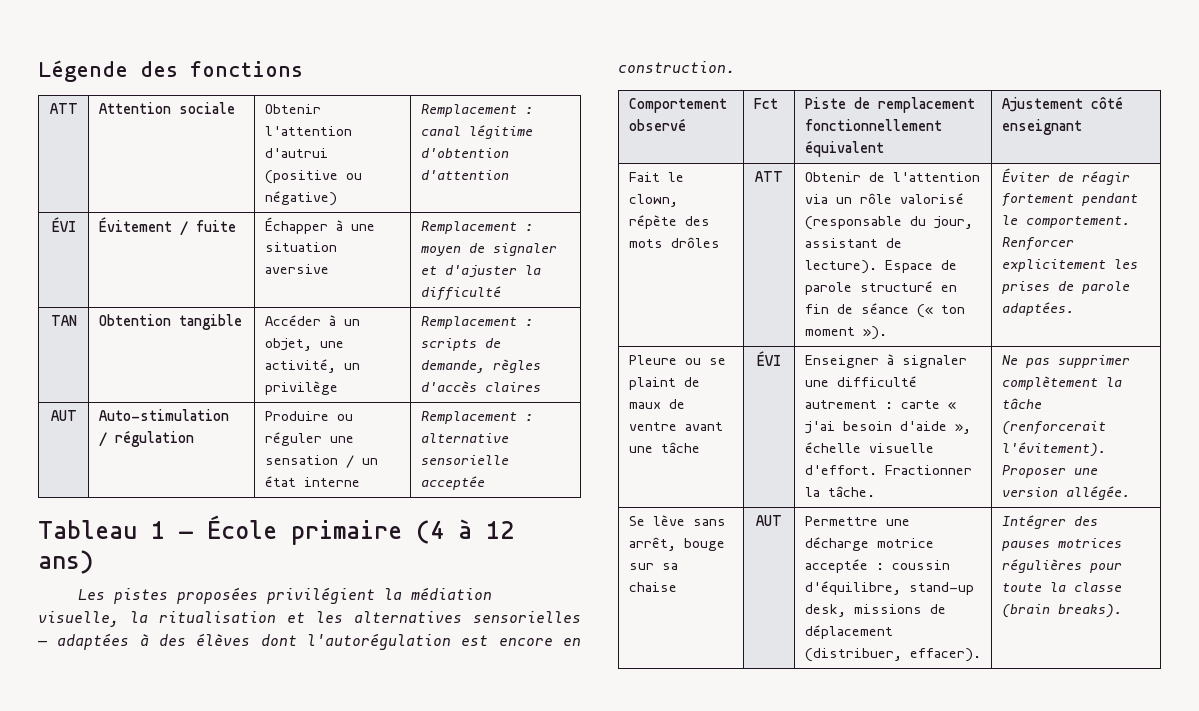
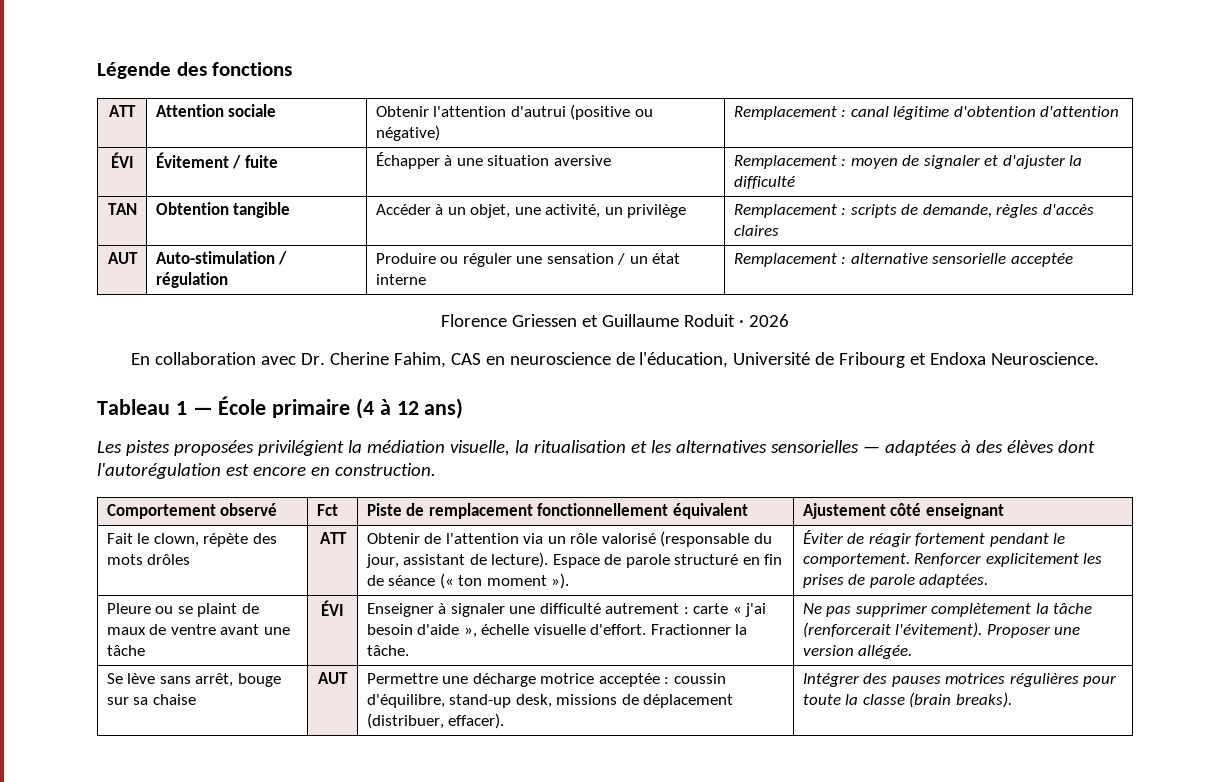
+ Florence Griessen et Guillaume Roduit · 2026
+ En collaboration avec Dr. Cherine Fahim, CAS en neuroscience de l'éducation, Université de Fribourg et Endoxa Neuroscience.

